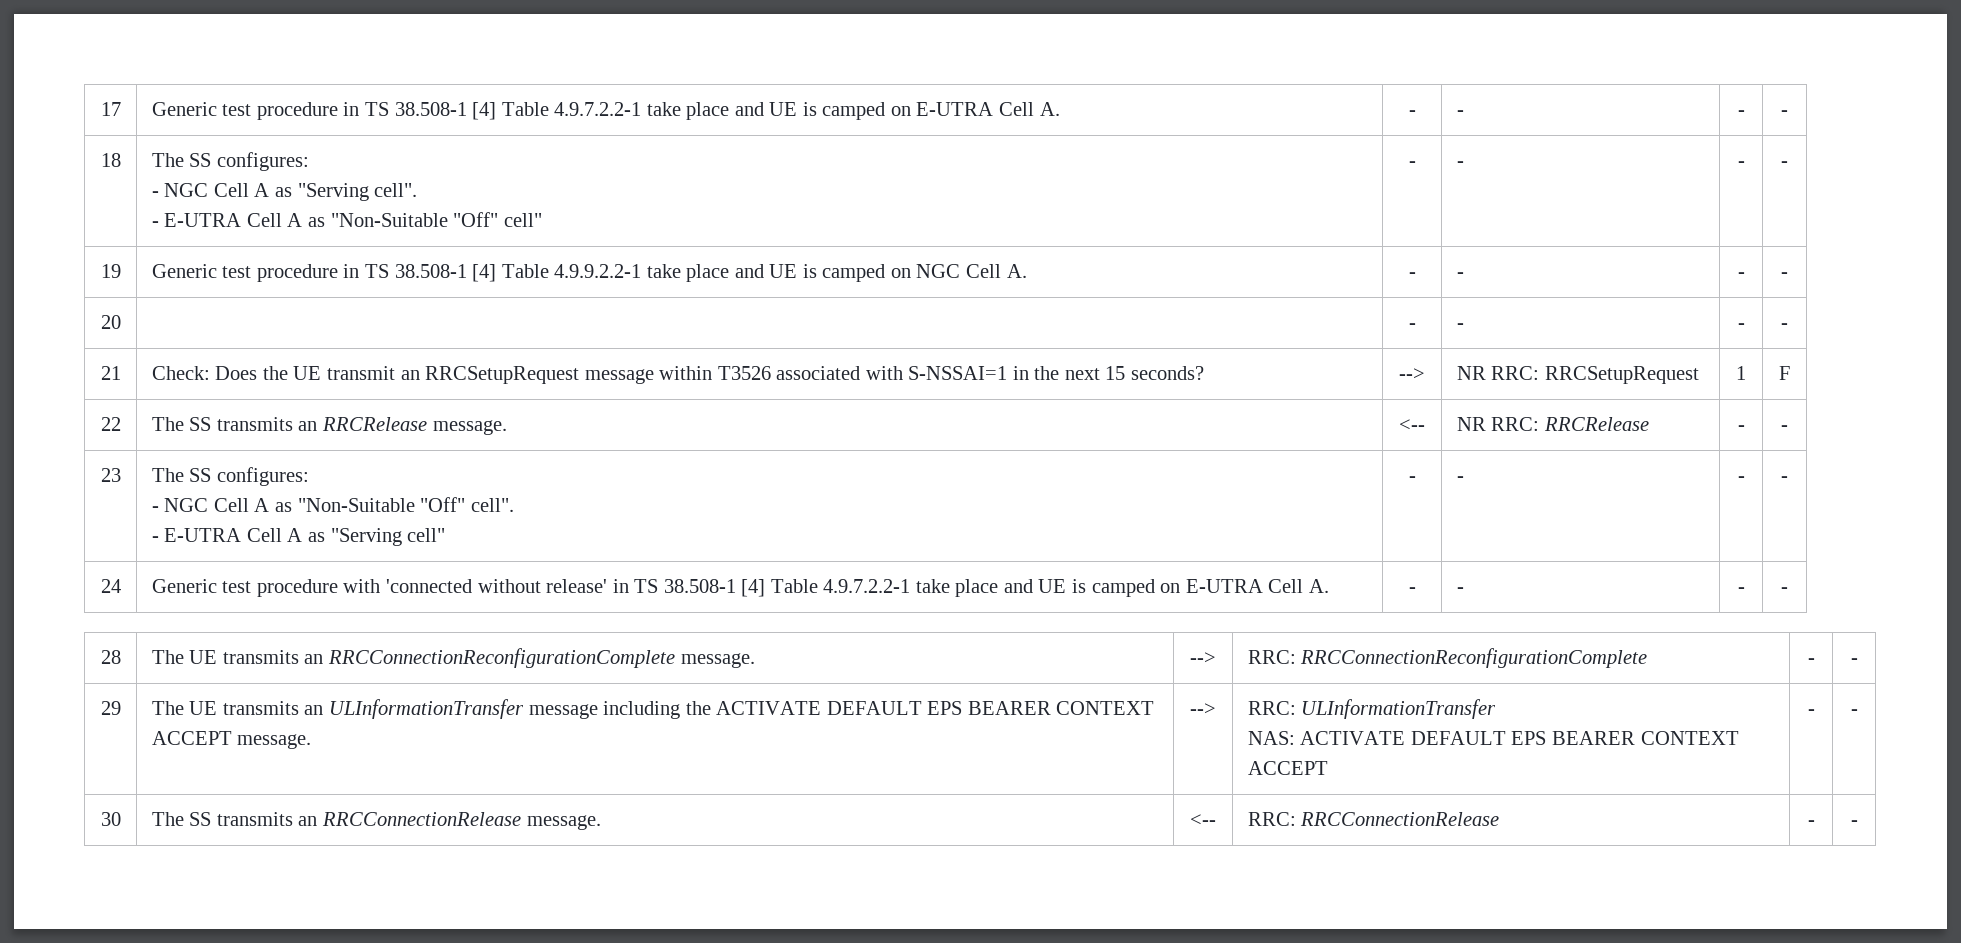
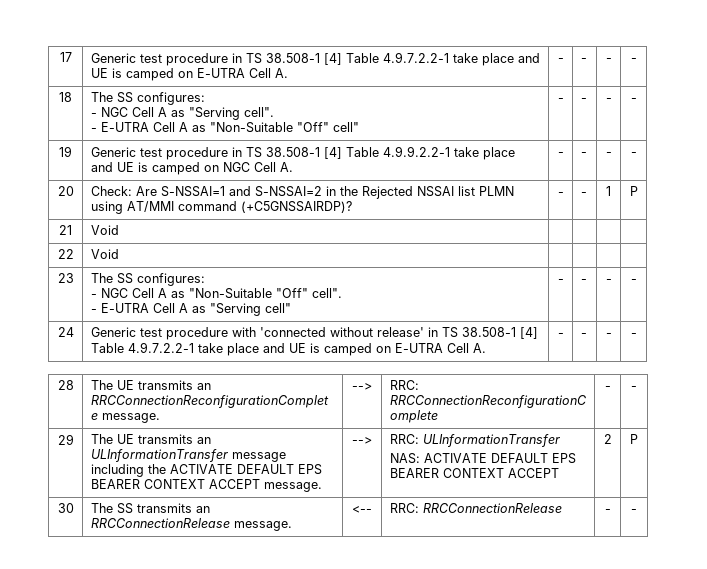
- 20 | | - | - | - | -
+ 20 | Check: Are S-NSSAI=1 and S-NSSAI=2 in the Rejected NSSAI list PLMN using AT/MMI command (+C5GNSSAIRDP)? | - | - | 1 | P
- 21 | Check: Does the UE transmit an RRCSetupRequest message within T3526 associated with S-NSSAI=1 in the next 15 seconds? | --> | NR RRC: RRCSetupRequest | 1 | F
- 22 | The SS transmits an RRCRelease message. | <-- | NR RRC: RRCRelease | - | -
+ 21 | Void | | | |
+ 22 | Void | | | |
  29 | The UE transmits an ULInformationTransfer message including the ACTIVATE DEFAULT EPS BEARER CONTEXT ACCEPT message. | --> | RRC: ULInformationTransfer
- NAS: ACTIVATE DEFAULT EPS BEARER CONTEXT ACCEPT | - | -
+ NAS: ACTIVATE DEFAULT EPS BEARER CONTEXT ACCEPT | 2 | P

